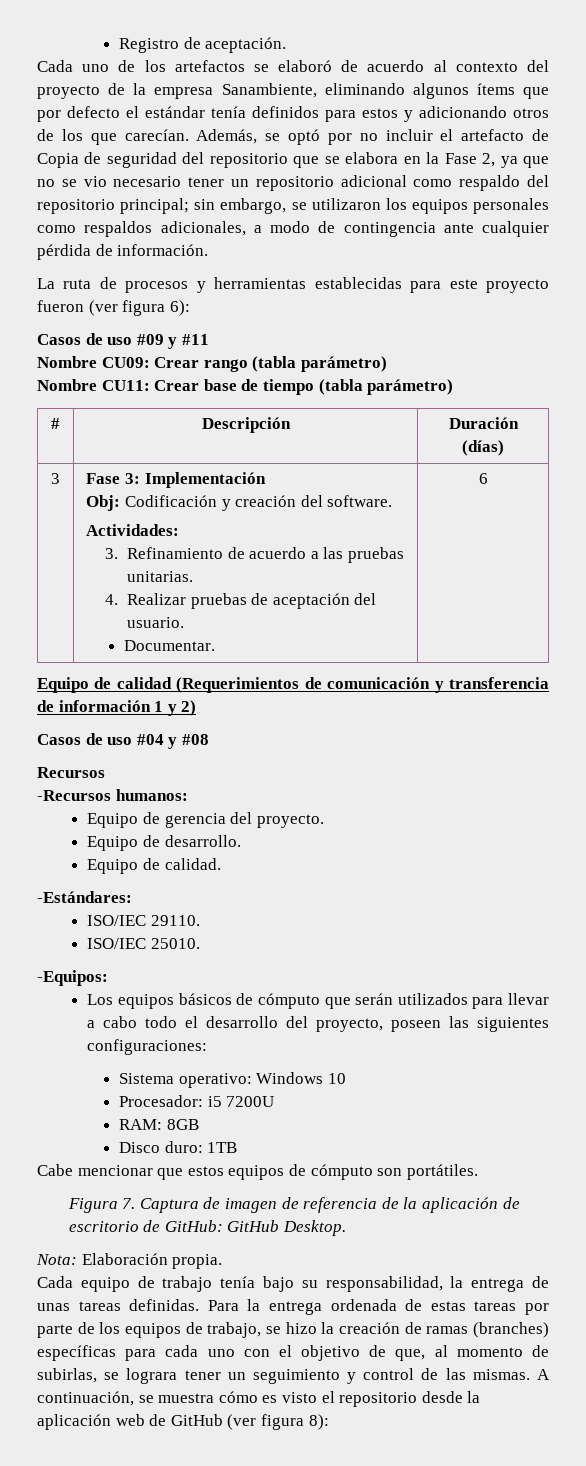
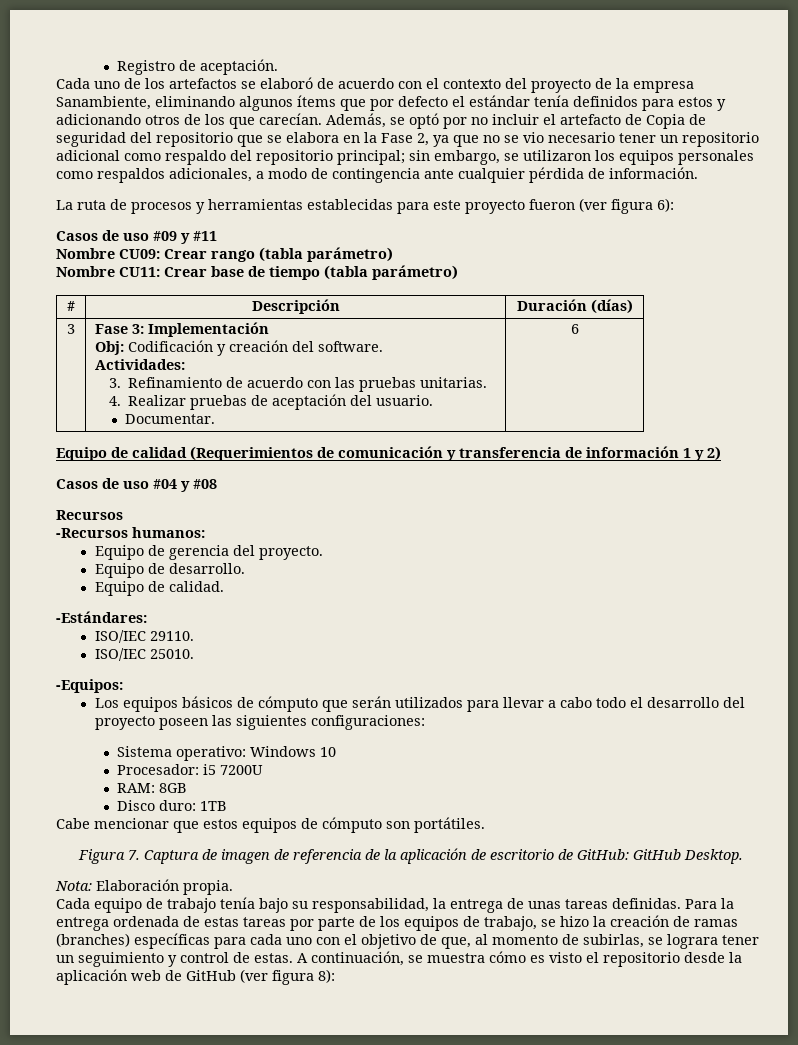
- Cada uno de los artefactos se elaboró de acuerdo al contexto del proyecto de la empresa Sanambiente, eliminando algunos ítems que por defecto el estándar tenía definidos para estos y adicionando otros de los que carecían.
+ Cada uno de los artefactos se elaboró de acuerdo con el contexto del proyecto de la empresa Sanambiente, eliminando algunos ítems que por defecto el estándar tenía definidos para estos y adicionando otros de los que carecían.
  3 | Fase 3: Implementación
  Obj: Codificación y creación del software.
  Actividades:
- 3. Refinamiento de acuerdo a las pruebas unitarias.
+ 3. Refinamiento de acuerdo con las pruebas unitarias.
- Los equipos básicos de cómputo que serán utilizados para llevar a cabo todo el desarrollo del proyecto, poseen las siguientes configuraciones:
+ Los equipos básicos de cómputo que serán utilizados para llevar a cabo todo el desarrollo del proyecto poseen las siguientes configuraciones:
- Para la entrega ordenada de estas tareas por parte de los equipos de trabajo, se hizo la creación de ramas (branches) específicas para cada uno con el objetivo de que, al momento de subirlas, se lograra tener un seguimiento y control de las mismas.
+ Para la entrega ordenada de estas tareas por parte de los equipos de trabajo, se hizo la creación de ramas (branches) específicas para cada uno con el objetivo de que, al momento de subirlas, se lograra tener un seguimiento y control de estas.

